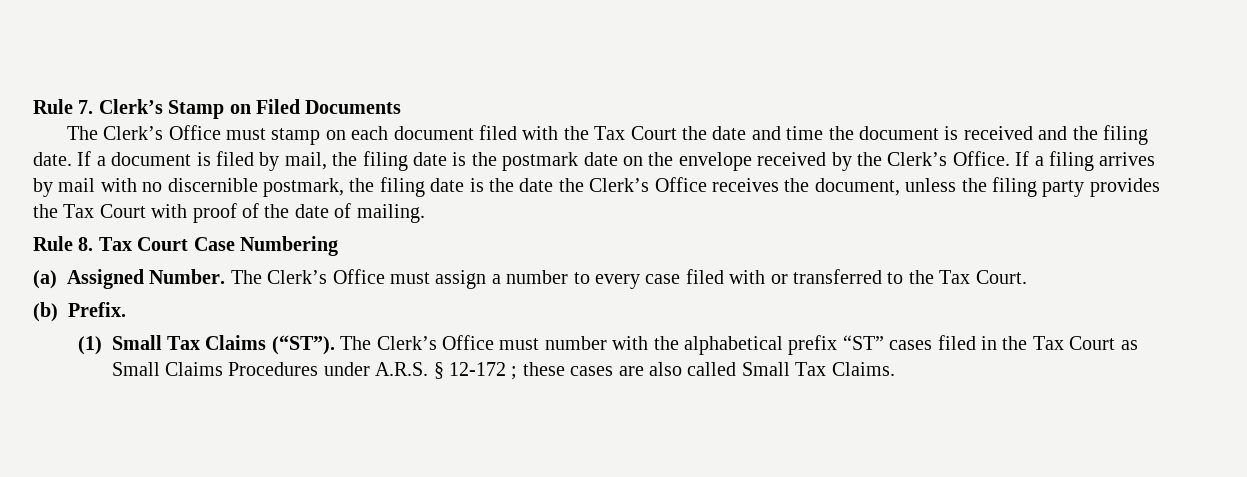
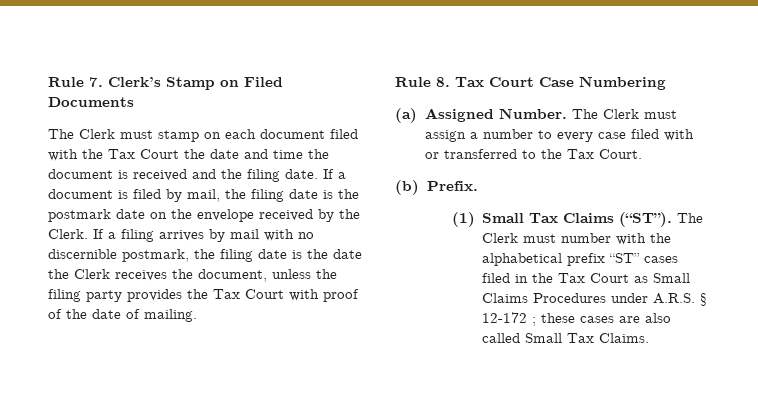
- The Clerk’s Office must stamp on each document filed with the Tax Court the date and time the document is received and the filing date.
+ The Clerk must stamp on each document filed with the Tax Court the date and time the document is received and the filing date.
- If a document is filed by mail, the filing date is the postmark date on the envelope received by the Clerk’s Office.
+ If a document is filed by mail, the filing date is the postmark date on the envelope received by the Clerk.
- If a filing arrives by mail with no discernible postmark, the filing date is the date the Clerk’s Office receives the document, unless the filing party provides the Tax Court with proof of the date of mailing.
+ If a filing arrives by mail with no discernible postmark, the filing date is the date the Clerk receives the document, unless the filing party provides the Tax Court with proof of the date of mailing.
- The Clerk’s Office must assign a number to every case filed with or transferred to the Tax Court.
+ The Clerk must assign a number to every case filed with or transferred to the Tax Court.
- The Clerk’s Office must number with the alphabetical prefix “ST” cases filed in the Tax Court as Small Claims Procedures under A.R.S. § 12-172 ; these cases are also called Small Tax Claims.
+ The Clerk must number with the alphabetical prefix “ST” cases filed in the Tax Court as Small Claims Procedures under A.R.S. § 12-172 ; these cases are also called Small Tax Claims.

